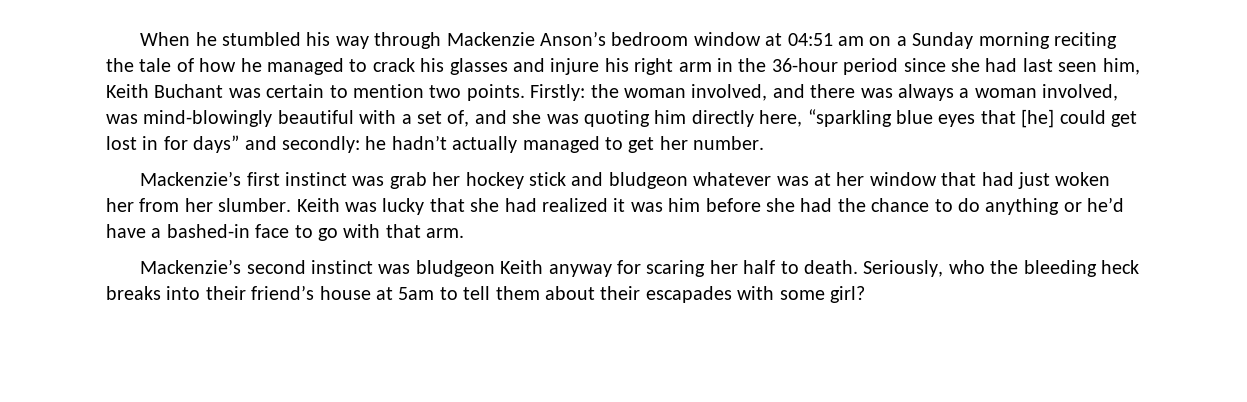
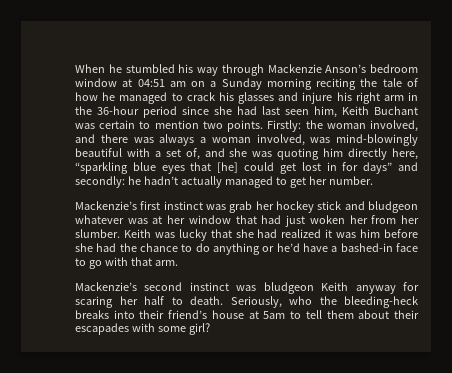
- Seriously, who the bleeding heck breaks into their friend’s house at 5am to tell them about their escapades with some girl?
+ Seriously, who the bleeding-heck breaks into their friend’s house at 5am to tell them about their escapades with some girl?

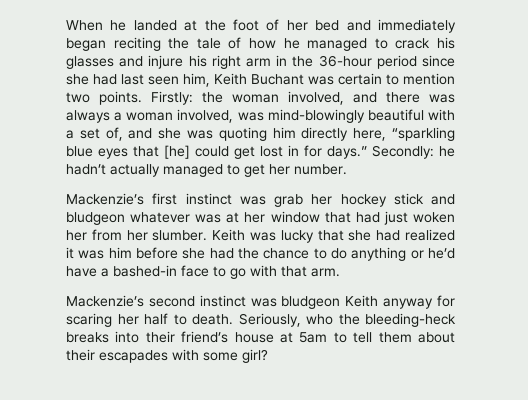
- When he stumbled his way through Mackenzie Anson’s bedroom window at 04:51 am on a Sunday morning reciting the tale of how he managed to crack his glasses and injure his right arm in the 36-hour period since she had last seen him, Keith Buchant was certain to mention two points.
+ When he landed at the foot of her bed and immediately began reciting the tale of how he managed to crack his glasses and injure his right arm in the 36-hour period since she had last seen him, Keith Buchant was certain to mention two points.
- Firstly: the woman involved, and there was always a woman involved, was mind-blowingly beautiful with a set of, and she was quoting him directly here, “sparkling blue eyes that [he] could get lost in for days” and secondly: he hadn’t actually managed to get her number.
+ Firstly: the woman involved, and there was always a woman involved, was mind-blowingly beautiful with a set of, and she was quoting him directly here, “sparkling blue eyes that [he] could get lost in for days.” Secondly: he hadn’t actually managed to get her number.

